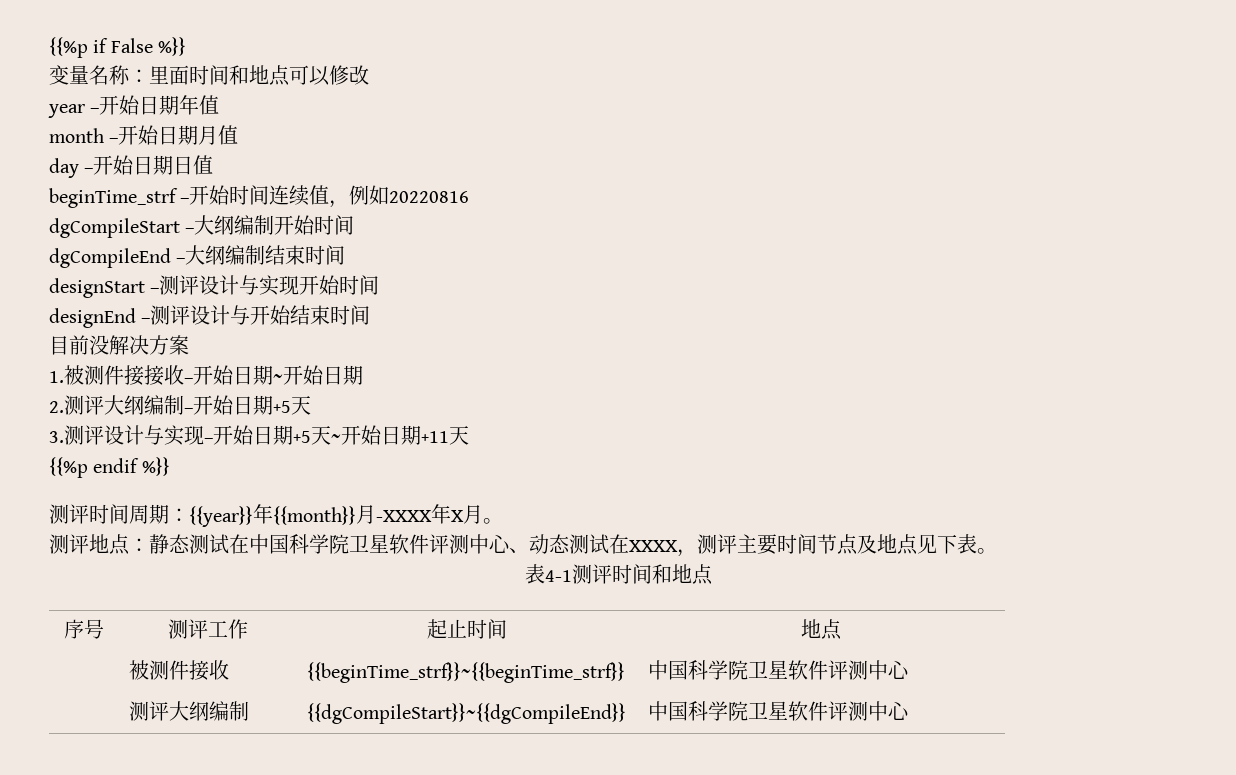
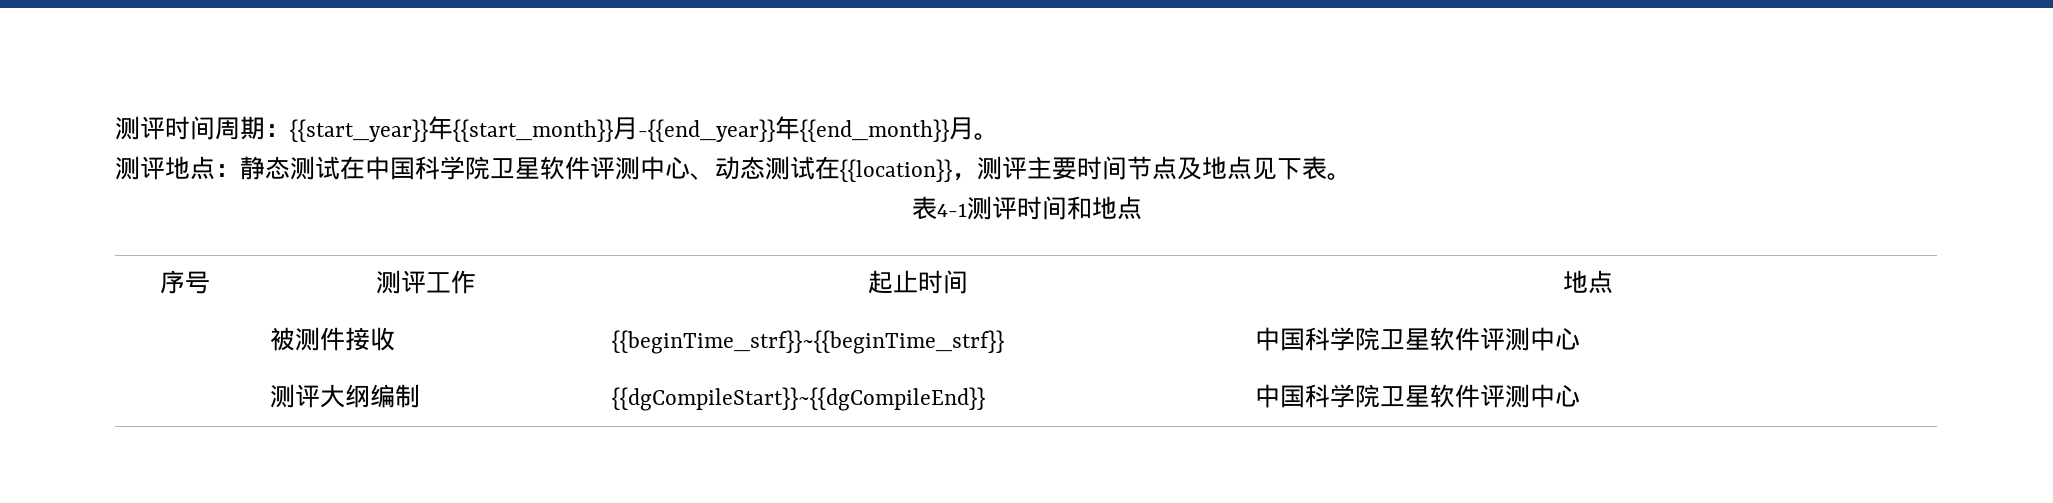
- {{%p if False %}}
- 变量名称：里面时间和地点可以修改
- year –开始日期年值
- month –开始日期月值
- day –开始日期日值
- beginTime_strf –开始时间连续值，例如20220816
- dgCompileStart –大纲编制开始时间
- dgCompileEnd –大纲编制结束时间
- designStart –测评设计与实现开始时间
- designEnd –测评设计与开始结束时间
- 目前没解决方案
- 1.被测件接接收–开始日期~开始日期
- 2.测评大纲编制–开始日期+5天
- 3.测评设计与实现–开始日期+5天~开始日期+11天
- {{%p endif %}}
- 测评时间周期：{{year}}年{{month}}月-XXXX年X月。
+ 测评时间周期：{{start_year}}年{{start_month}}月-{{end_year}}年{{end_month}}月。
- 测评地点：静态测试在中国科学院卫星软件评测中心、动态测试在XXXX，测评主要时间节点及地点见下表。
+ 测评地点：静态测试在中国科学院卫星软件评测中心、动态测试在{{location}}，测评主要时间节点及地点见下表。

